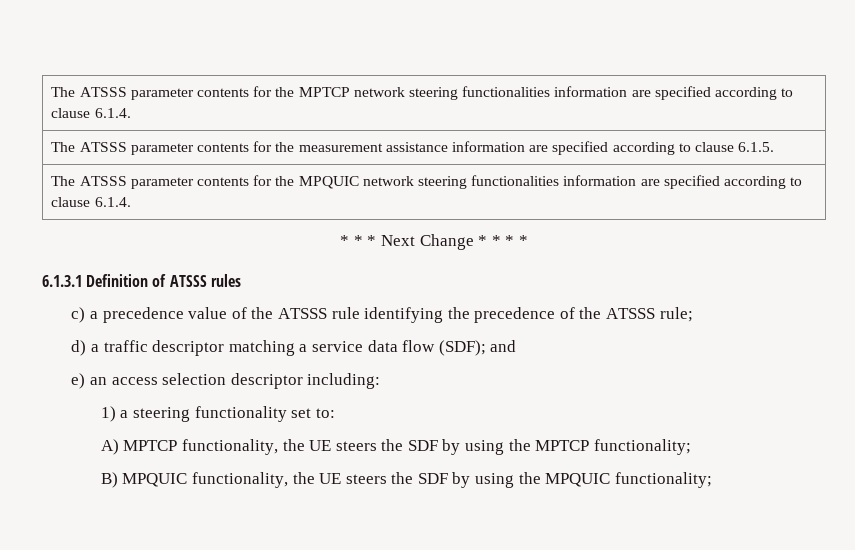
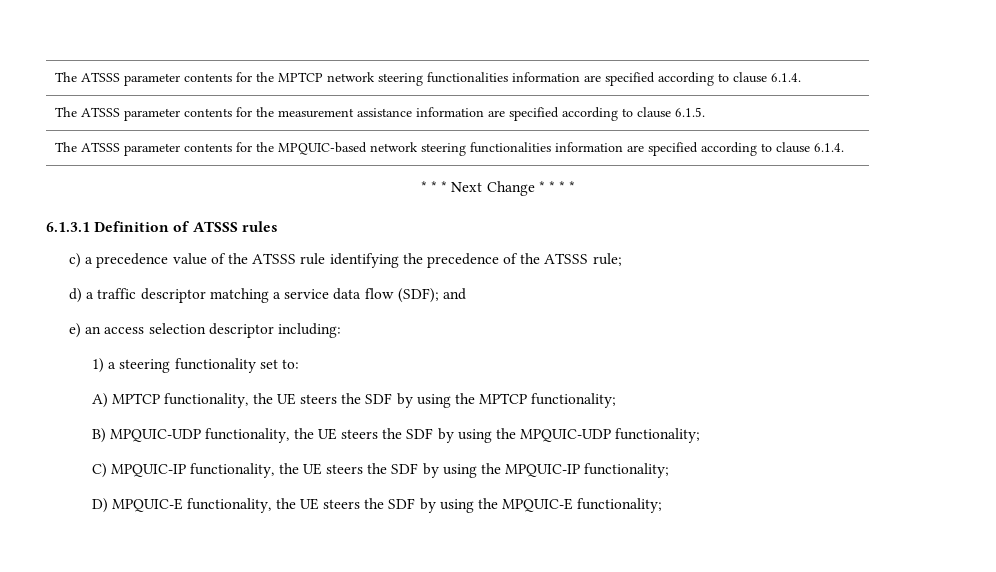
- The ATSSS parameter contents for the MPQUIC network steering functionalities information are specified according to clause 6.1.4.
+ The ATSSS parameter contents for the MPQUIC-based network steering functionalities information are specified according to clause 6.1.4.
- B) MPQUIC functionality, the UE steers the SDF by using the MPQUIC functionality;
+ B) MPQUIC-UDP functionality, the UE steers the SDF by using the MPQUIC-UDP functionality;
+ C) MPQUIC-IP functionality, the UE steers the SDF by using the MPQUIC-IP functionality;
+ D) MPQUIC-E functionality, the UE steers the SDF by using the MPQUIC-E functionality;

